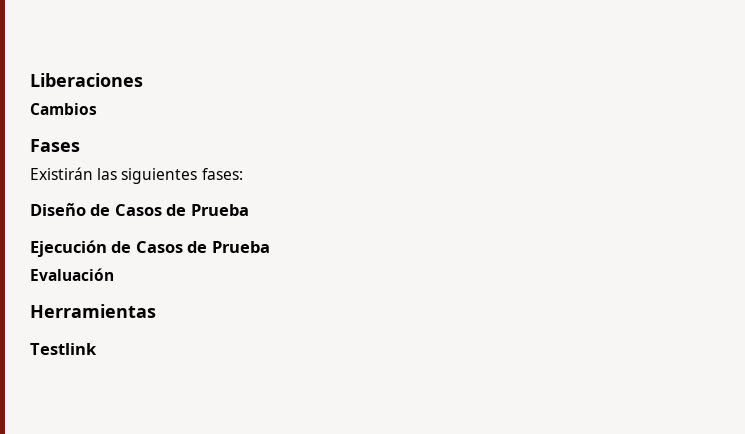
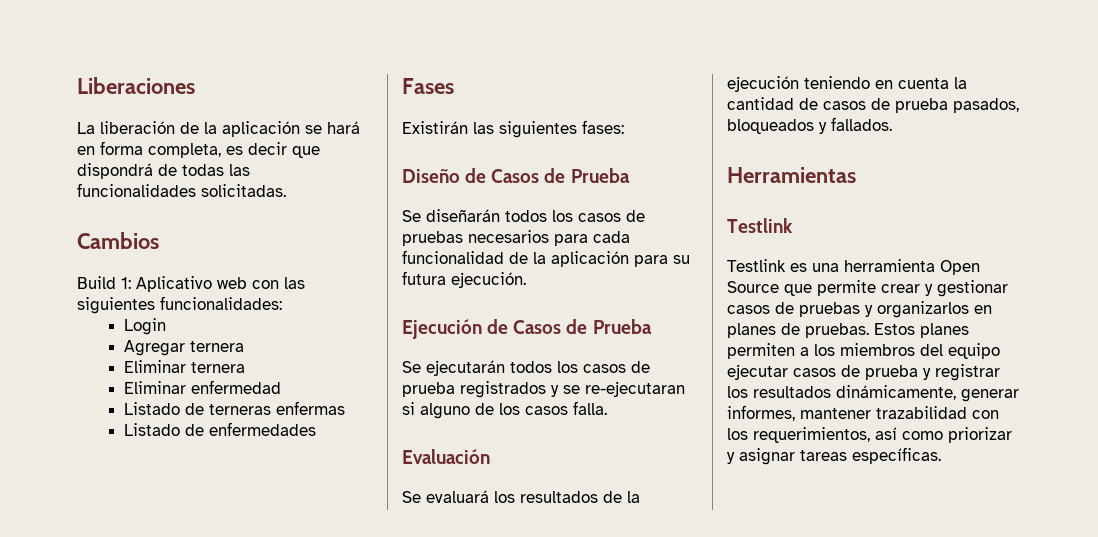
+ La liberación de la aplicación se hará en forma completa, es decir que dispondrá de todas las funcionalidades solicitadas.
  Cambios
+ Build 1: Aplicativo web con las siguientes funcionalidades:
+ Login
+ Agregar ternera
+ Eliminar ternera
+ Eliminar enfermedad
+ Listado de terneras enfermas
+ Listado de enfermedades
+ Se diseñarán todos los casos de pruebas necesarios para cada funcionalidad de la aplicación para su futura ejecución.
+ Se ejecutarán todos los casos de prueba registrados y se re-ejecutaran si alguno de los casos falla.
  Evaluación
+ Se evaluará los resultados de la ejecución teniendo en cuenta la cantidad de casos de prueba pasados, bloqueados y fallados.
  Herramientas
  Testlink
+ Testlink es una herramienta Open Source que permite crear y gestionar casos de pruebas y organizarlos en planes de pruebas. Estos planes permiten a los miembros del equipo ejecutar casos de prueba y registrar los resultados dinámicamente, generar informes, mantener trazabilidad con los requerimientos, así como priorizar y asignar tareas específicas.

